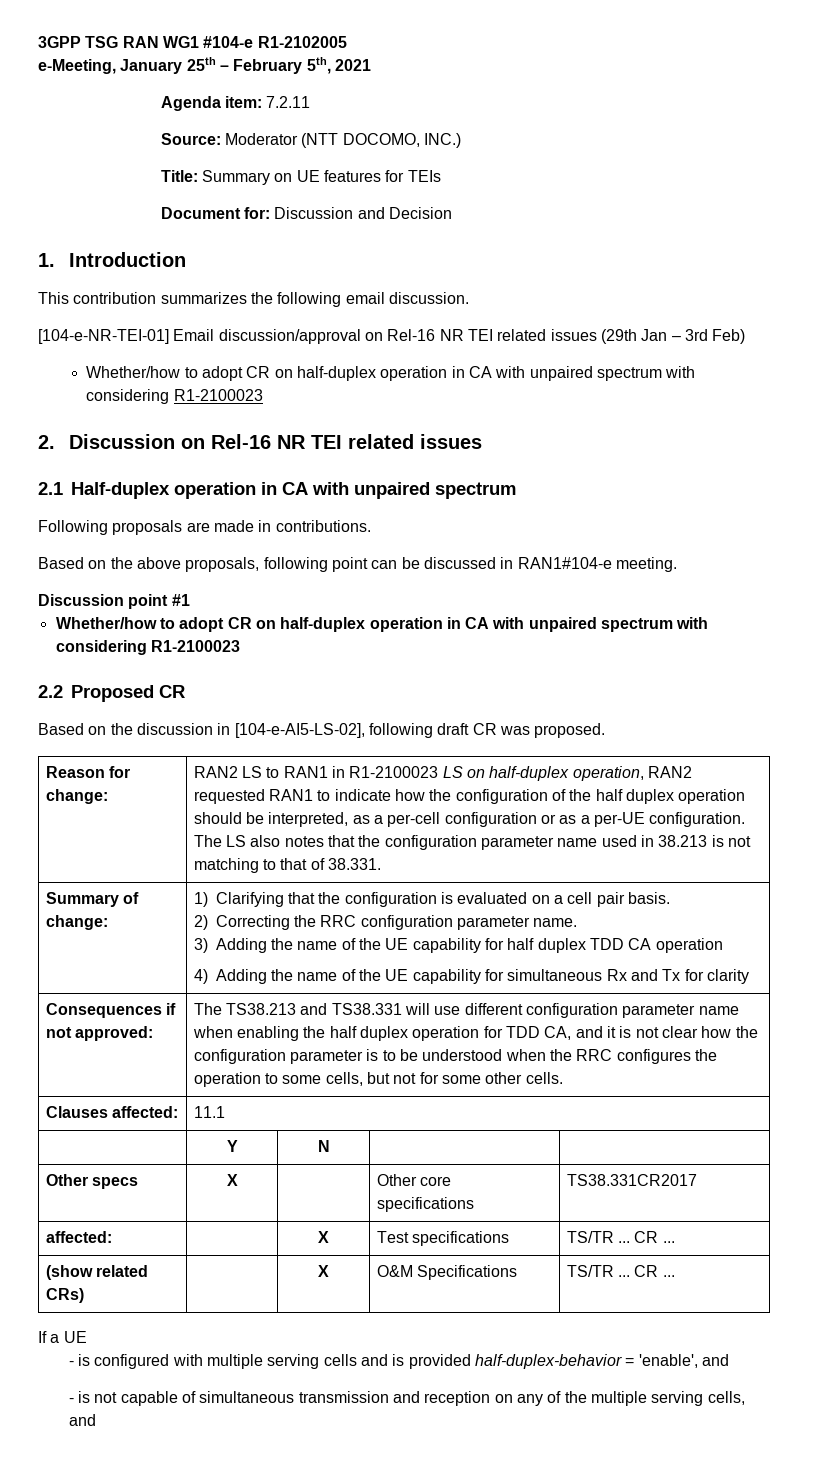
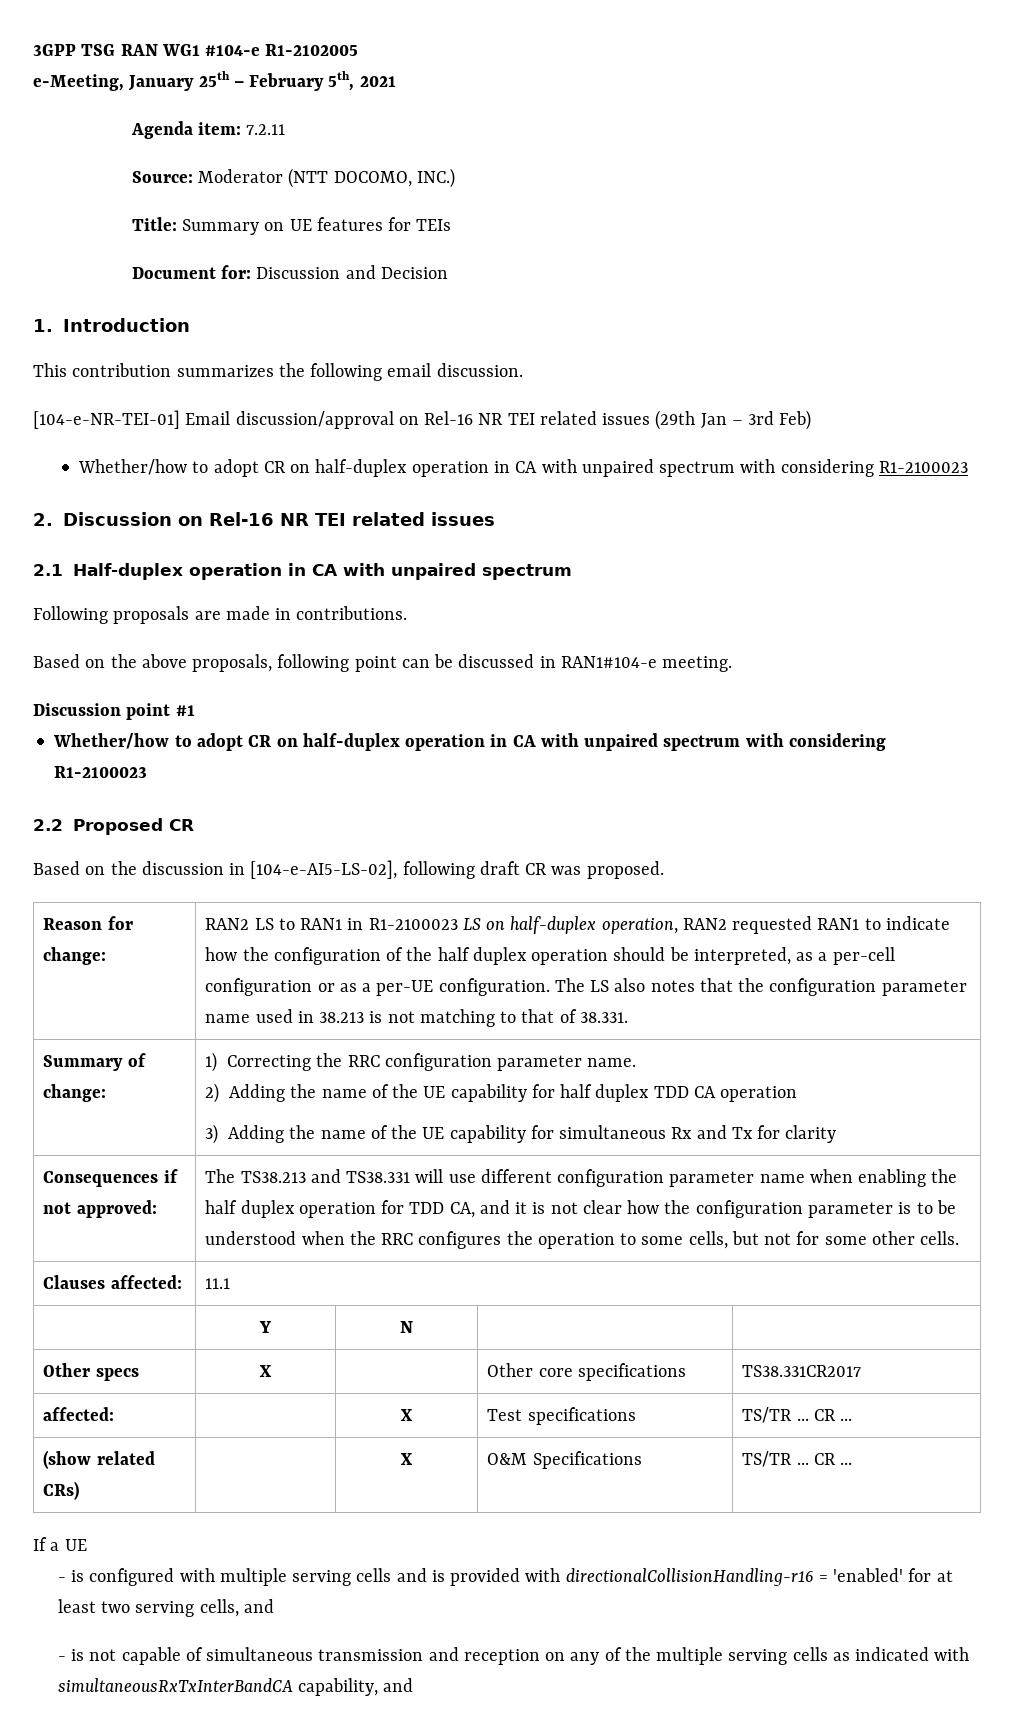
- 1) Clarifying that the configuration is evaluated on a cell pair basis.
- 2) Correcting the RRC configuration parameter name.
+ 1) Correcting the RRC configuration parameter name.
- 3) Adding the name of the UE capability for half duplex TDD CA operation
+ 2) Adding the name of the UE capability for half duplex TDD CA operation
- 4) Adding the name of the UE capability for simultaneous Rx and Tx for clarity
+ 3) Adding the name of the UE capability for simultaneous Rx and Tx for clarity
- - is configured with multiple serving cells and is provided half-duplex-behavior = 'enable', and
+ - is configured with multiple serving cells and is provided with directionalCollisionHandling-r16 = 'enabled' for at least two serving cells, and
- - is not capable of simultaneous transmission and reception on any of the multiple serving cells, and
+ - is not capable of simultaneous transmission and reception on any of the multiple serving cells as indicated with simultaneousRxTxInterBandCA capability, and

